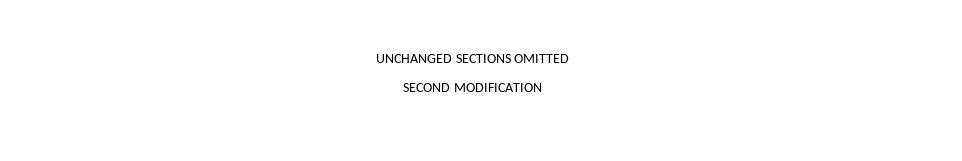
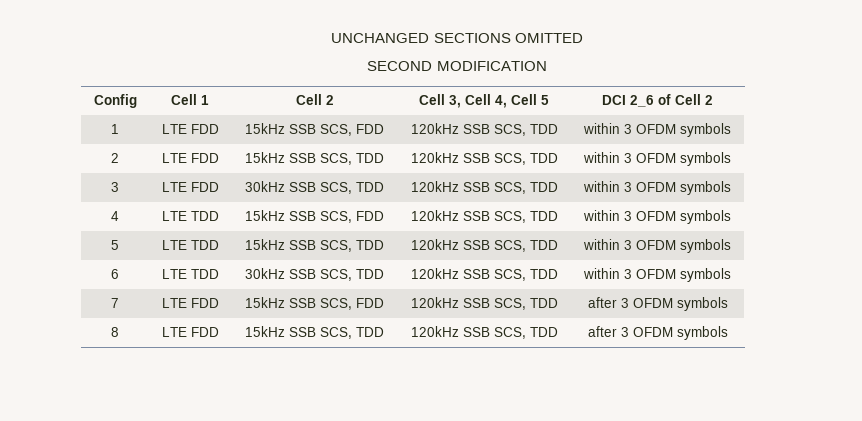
+ Config | Cell 1 | Cell 2 | Cell 3, Cell 4, Cell 5 | DCI 2_6 of Cell 2
+ 1 | LTE FDD | 15kHz SSB SCS, FDD | 120kHz SSB SCS, TDD | within 3 OFDM symbols
+ 2 | LTE FDD | 15kHz SSB SCS, TDD | 120kHz SSB SCS, TDD | within 3 OFDM symbols
+ 3 | LTE FDD | 30kHz SSB SCS, TDD | 120kHz SSB SCS, TDD | within 3 OFDM symbols
+ 4 | LTE TDD | 15kHz SSB SCS, FDD | 120kHz SSB SCS, TDD | within 3 OFDM symbols
+ 5 | LTE TDD | 15kHz SSB SCS, TDD | 120kHz SSB SCS, TDD | within 3 OFDM symbols
+ 6 | LTE TDD | 30kHz SSB SCS, TDD | 120kHz SSB SCS, TDD | within 3 OFDM symbols
+ 7 | LTE FDD | 15kHz SSB SCS, FDD | 120kHz SSB SCS, TDD | after 3 OFDM symbols
+ 8 | LTE FDD | 15kHz SSB SCS, TDD | 120kHz SSB SCS, TDD | after 3 OFDM symbols

